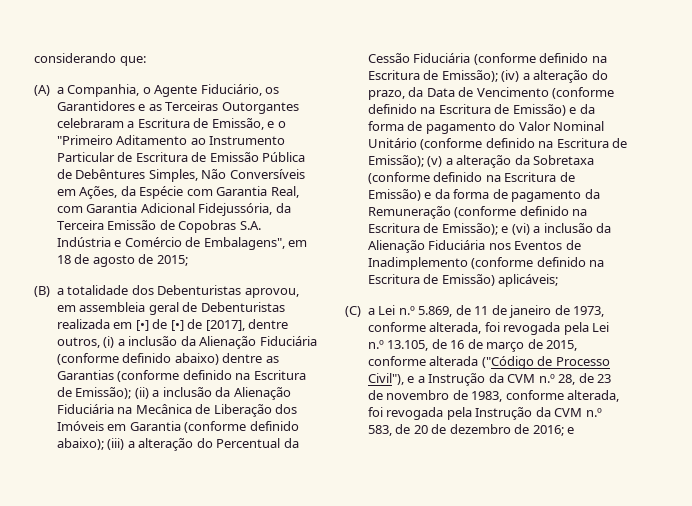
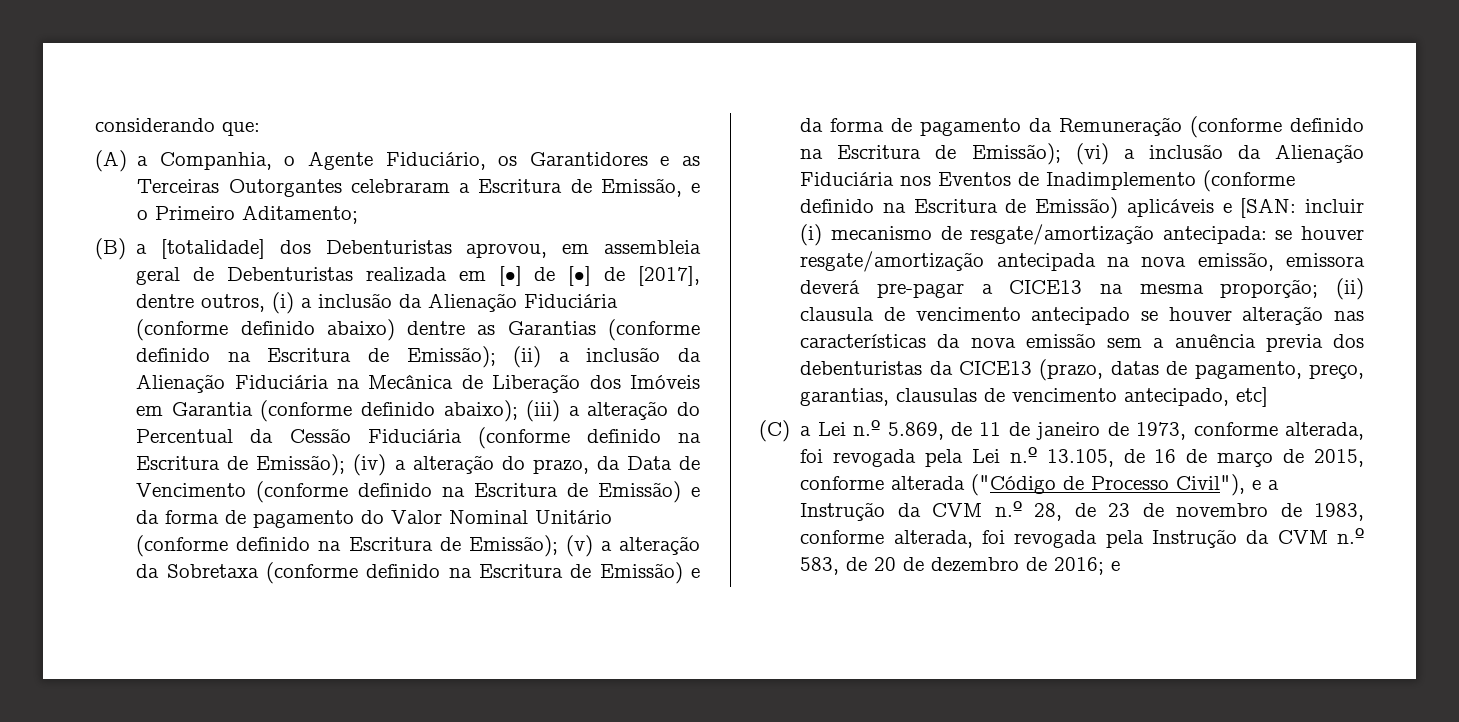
- (A) a Companhia, o Agente Fiduciário, os Garantidores e as Terceiras Outorgantes celebraram a Escritura de Emissão, e o "Primeiro Aditamento ao Instrumento Particular de Escritura de Emissão Pública de Debêntures Simples, Não Conversíveis em Ações, da Espécie com Garantia Real, com Garantia Adicional Fidejussória, da Terceira Emissão de Copobras S.A. Indústria e Comércio de Embalagens", em 18 de agosto de 2015;
+ (A) a Companhia, o Agente Fiduciário, os Garantidores e as Terceiras Outorgantes celebraram a Escritura de Emissão, e o Primeiro Aditamento;
- (B) a totalidade dos Debenturistas aprovou, em assembleia geral de Debenturistas realizada em [•] de [•] de [2017], dentre outros, (i) a inclusão da Alienação Fiduciária (conforme definido abaixo) dentre as Garantias (conforme definido na Escritura de Emissão);
+ (B) a [totalidade] dos Debenturistas aprovou, em assembleia geral de Debenturistas realizada em [•] de [•] de [2017], dentre outros, (i) a inclusão da Alienação Fiduciária (conforme definido abaixo) dentre as Garantias (conforme definido na Escritura de Emissão);
- e (vi) a inclusão da Alienação Fiduciária nos Eventos de Inadimplemento (conforme definido na Escritura de Emissão) aplicáveis;
+ (vi) a inclusão da Alienação Fiduciária nos Eventos de Inadimplemento (conforme definido na Escritura de Emissão) aplicáveis e [SAN: incluir (i) mecanismo de resgate/amortização antecipada: se houver resgate/amortização antecipada na nova emissão, emissora deverá pre-pagar a CICE13 na mesma proporção; (ii) clausula de vencimento antecipado se houver alteração nas características da nova emissão sem a anuência previa dos debenturistas da CICE13 (prazo, datas de pagamento, preço, garantias, clausulas de vencimento antecipado, etc]

